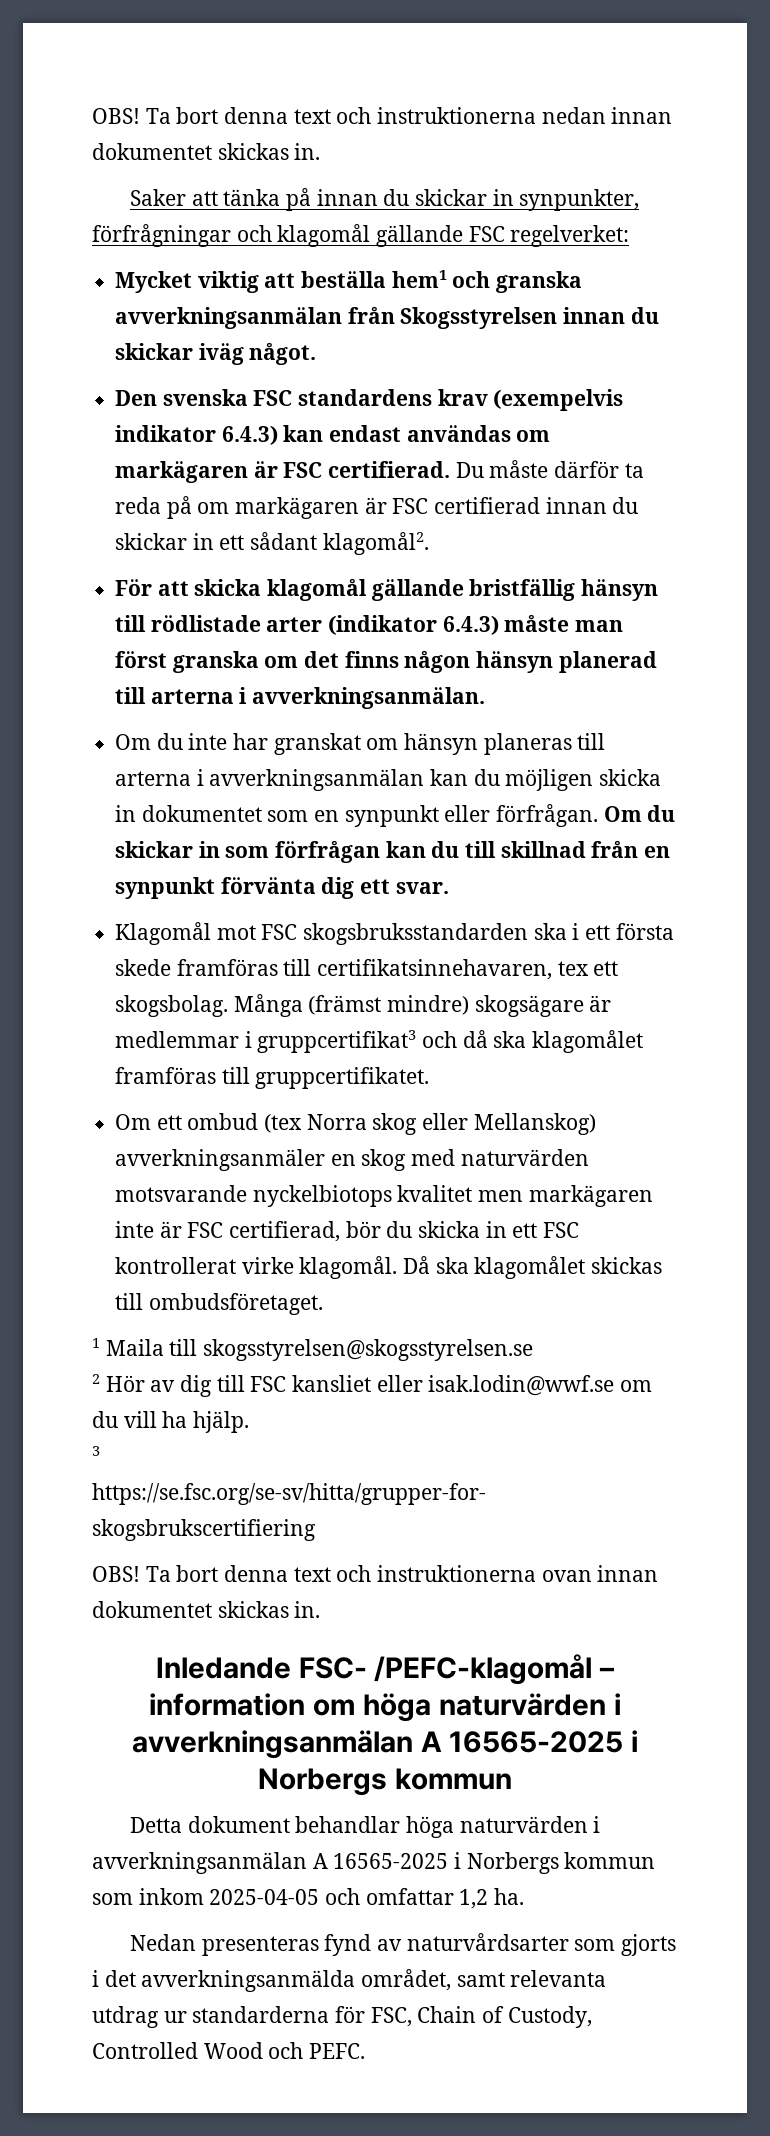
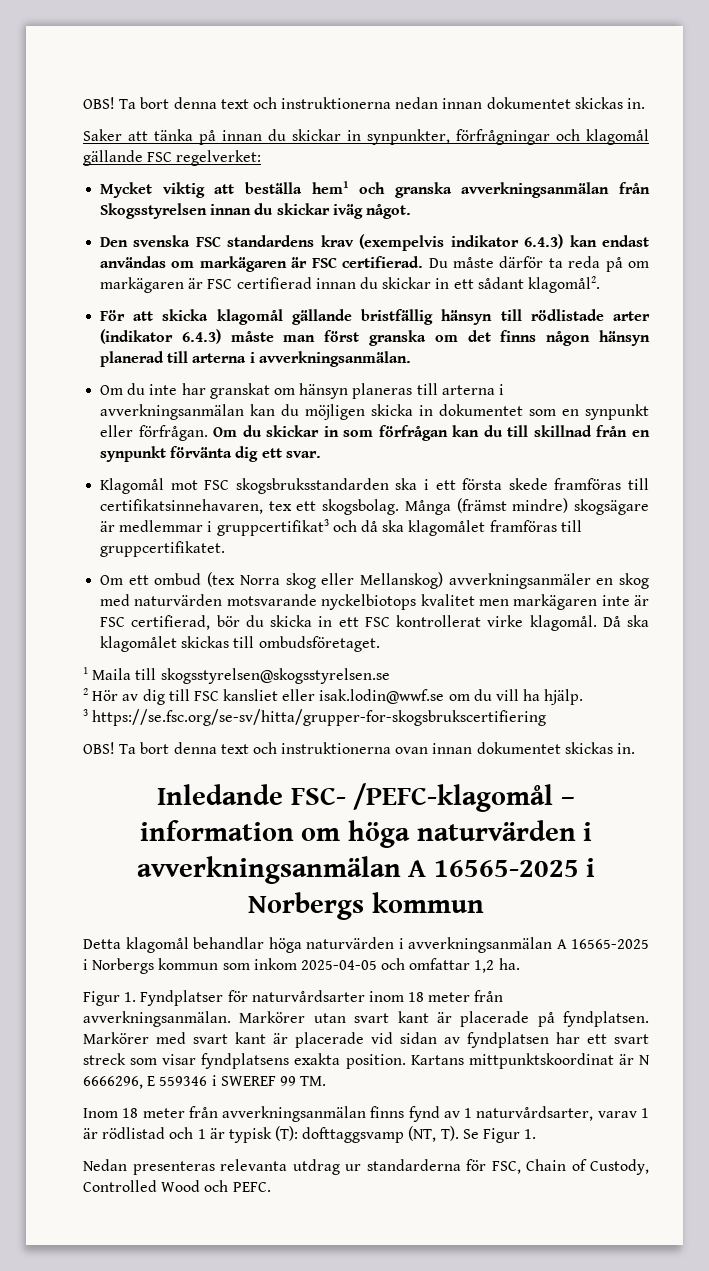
- Detta dokument behandlar höga naturvärden i avverkningsanmälan A 16565-2025 i Norbergs kommun som inkom 2025-04-05 och omfattar 1,2 ha.
+ Detta klagomål behandlar höga naturvärden i avverkningsanmälan A 16565-2025 i Norbergs kommun som inkom 2025-04-05 och omfattar 1,2 ha.
- Nedan presenteras fynd av naturvårdsarter som gjorts i det avverkningsanmälda området, samt relevanta utdrag ur standarderna för FSC, Chain of Custody, Controlled Wood och PEFC.
+ Figur 1. Fyndplatser för naturvårdsarter inom 18 meter från avverkningsanmälan. Markörer utan svart kant är placerade på fyndplatsen. Markörer med svart kant är placerade vid sidan av fyndplatsen har ett svart streck som visar fyndplatsens exakta position. Kartans mittpunktskoordinat är N 6666296, E 559346 i SWEREF 99 TM.
+ Inom 18 meter från avverkningsanmälan finns fynd av 1 naturvårdsarter, varav 1 är rödlistad och 1 är typisk (T): dofttaggsvamp (NT, T). Se Figur 1.
+ Nedan presenteras relevanta utdrag ur standarderna för FSC, Chain of Custody, Controlled Wood och PEFC.

